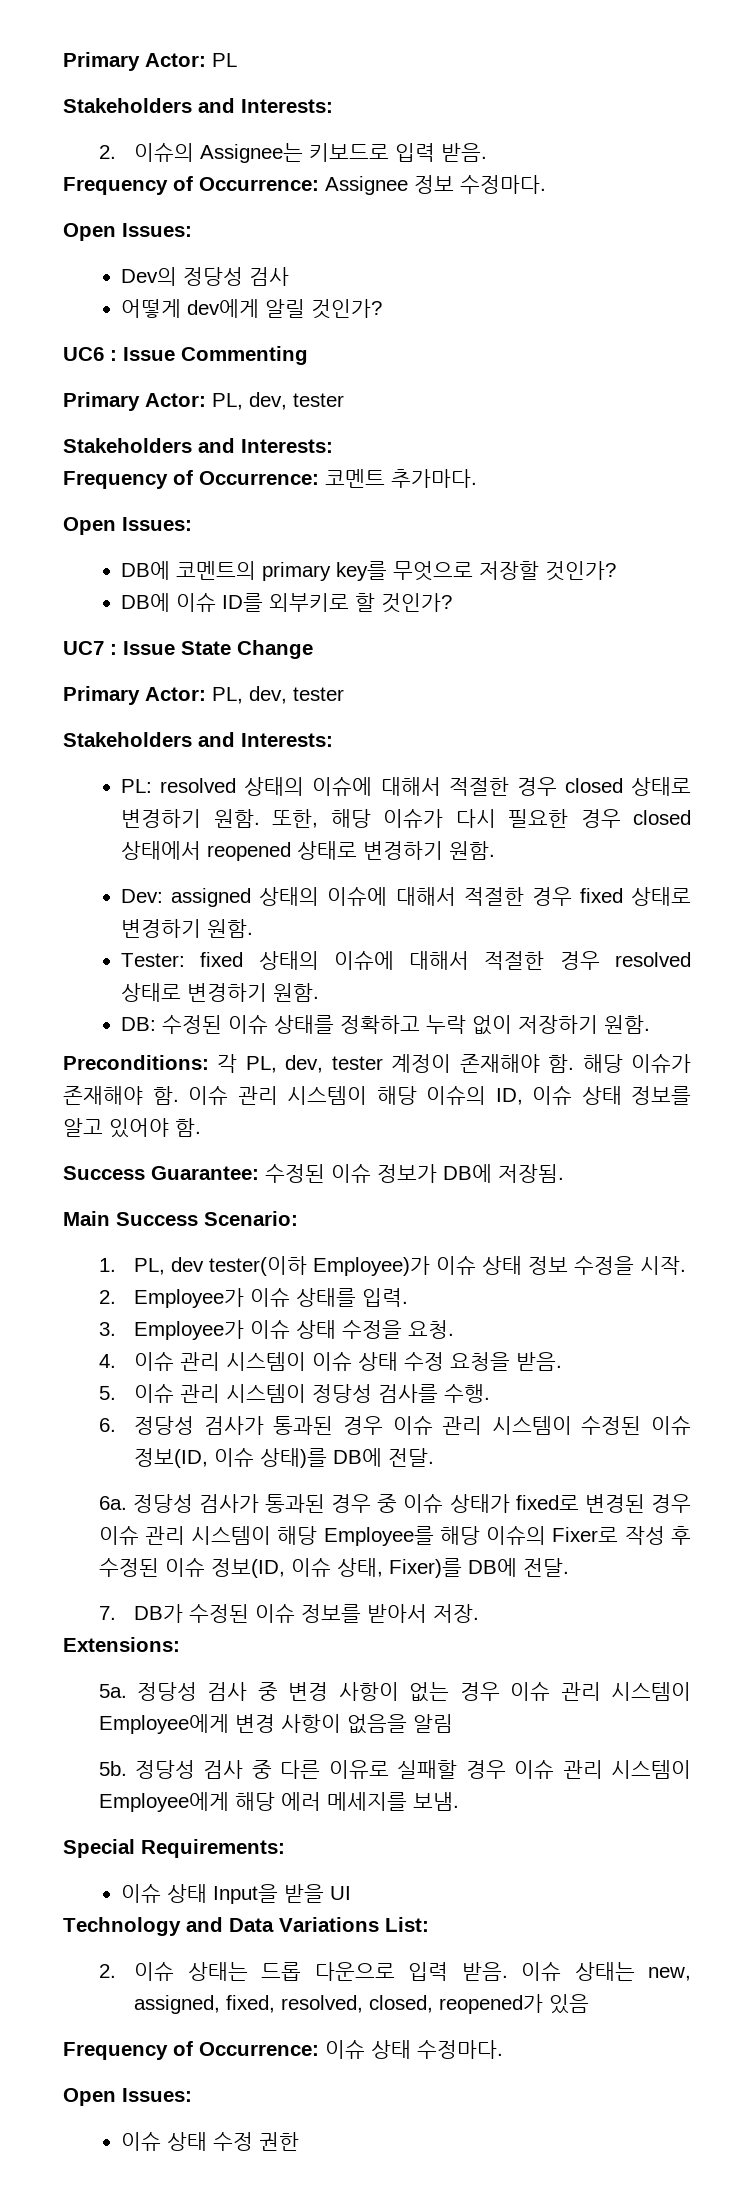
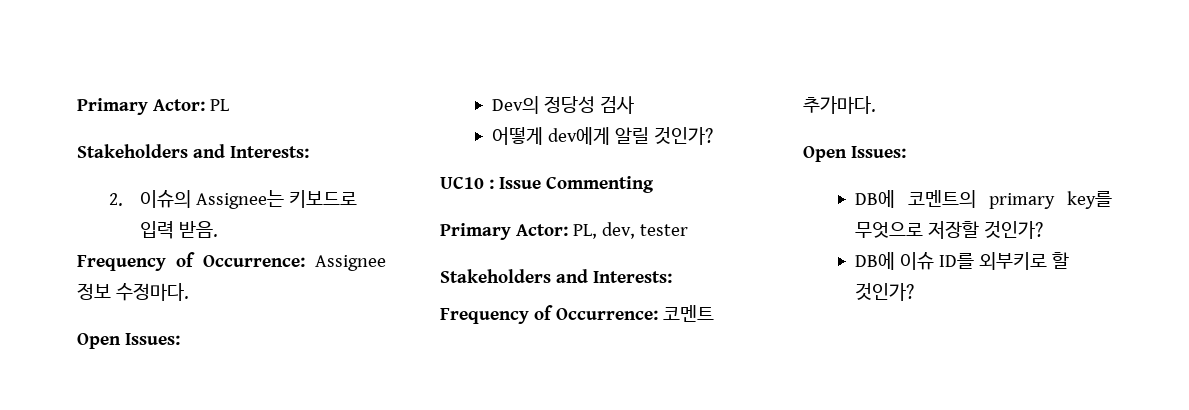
- UC6 : Issue Commenting
+ UC10 : Issue Commenting
- UC7 : Issue State Change
- Primary Actor: PL, dev, tester
- Stakeholders and Interests:
- PL: resolved 상태의 이슈에 대해서 적절한 경우 closed 상태로 변경하기 원함. 또한, 해당 이슈가 다시 필요한 경우 closed 상태에서 reopened 상태로 변경하기 원함.
- Dev: assigned 상태의 이슈에 대해서 적절한 경우 fixed 상태로 변경하기 원함.
- Tester: fixed 상태의 이슈에 대해서 적절한 경우 resolved 상태로 변경하기 원함.
- DB: 수정된 이슈 상태를 정확하고 누락 없이 저장하기 원함.
- Preconditions: 각 PL, dev, tester 계정이 존재해야 함. 해당 이슈가 존재해야 함. 이슈 관리 시스템이 해당 이슈의 ID, 이슈 상태 정보를 알고 있어야 함.
- Success Guarantee: 수정된 이슈 정보가 DB에 저장됨.
- Main Success Scenario:
- 1. PL, dev tester(이하 Employee)가 이슈 상태 정보 수정을 시작.
- 2. Employee가 이슈 상태를 입력.
- 3. Employee가 이슈 상태 수정을 요청.
- 4. 이슈 관리 시스템이 이슈 상태 수정 요청을 받음.
- 5. 이슈 관리 시스템이 정당성 검사를 수행.
- 6. 정당성 검사가 통과된 경우 이슈 관리 시스템이 수정된 이슈 정보(ID, 이슈 상태)를 DB에 전달.
- 6a. 정당성 검사가 통과된 경우 중 이슈 상태가 fixed로 변경된 경우 이슈 관리 시스템이 해당 Employee를 해당 이슈의 Fixer로 작성 후 수정된 이슈 정보(ID, 이슈 상태, Fixer)를 DB에 전달.
- 7. DB가 수정된 이슈 정보를 받아서 저장.
- Extensions:
- 5a. 정당성 검사 중 변경 사항이 없는 경우 이슈 관리 시스템이 Employee에게 변경 사항이 없음을 알림
- 5b. 정당성 검사 중 다른 이유로 실패할 경우 이슈 관리 시스템이 Employee에게 해당 에러 메세지를 보냄.
- Special Requirements:
- 이슈 상태 Input을 받을 UI
- Technology and Data Variations List:
- 2. 이슈 상태는 드롭 다운으로 입력 받음. 이슈 상태는 new, assigned, fixed, resolved, closed, reopened가 있음
- Frequency of Occurrence: 이슈 상태 수정마다.
- Open Issues:
- 이슈 상태 수정 권한

